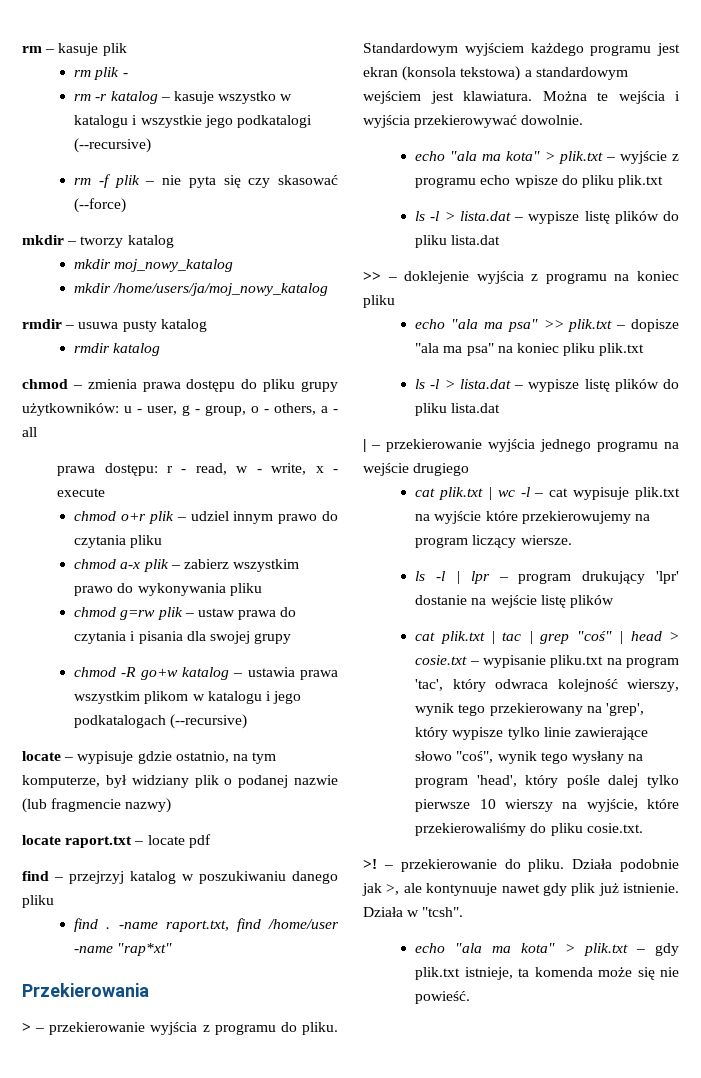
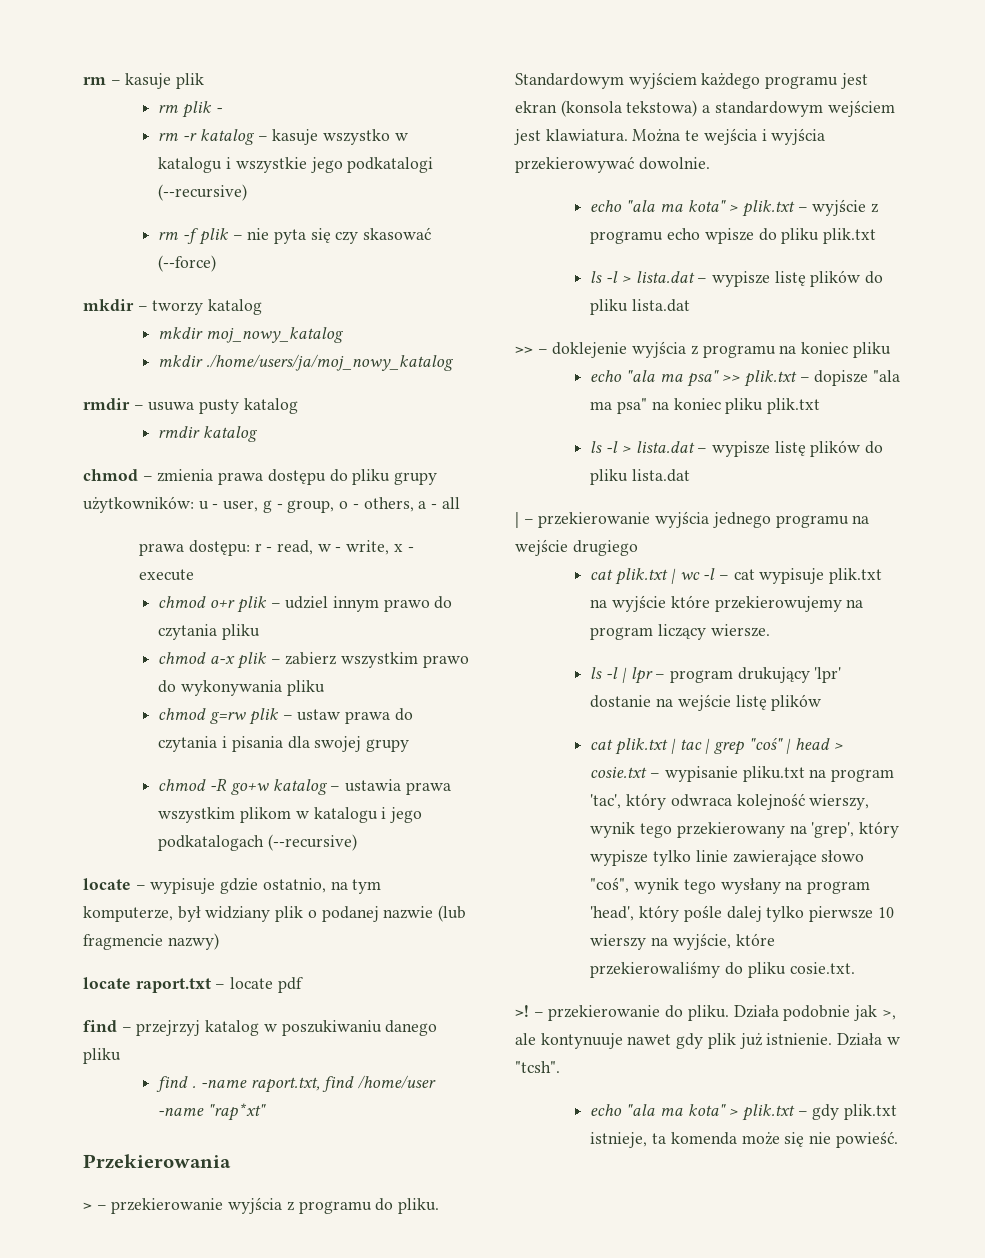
- mkdir /home/users/ja/moj_nowy_katalog
+ mkdir ./home/users/ja/moj_nowy_katalog

